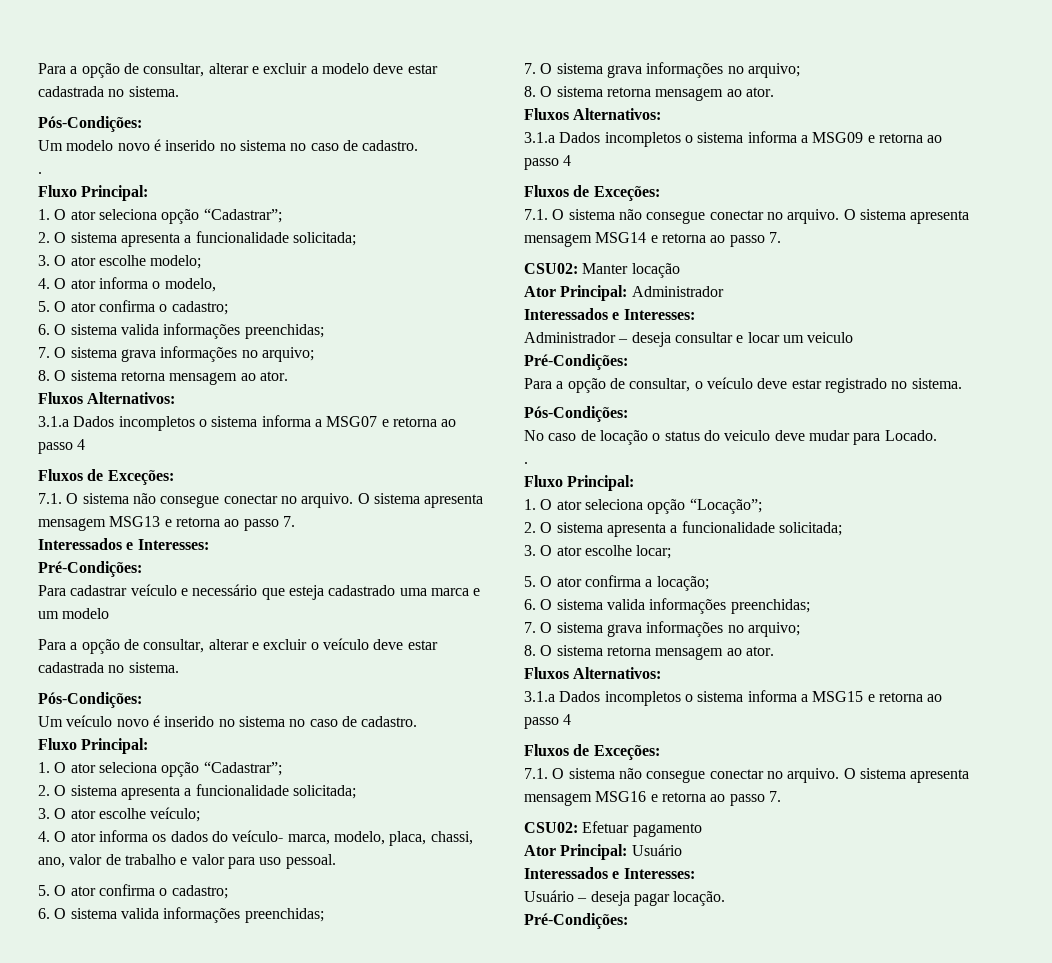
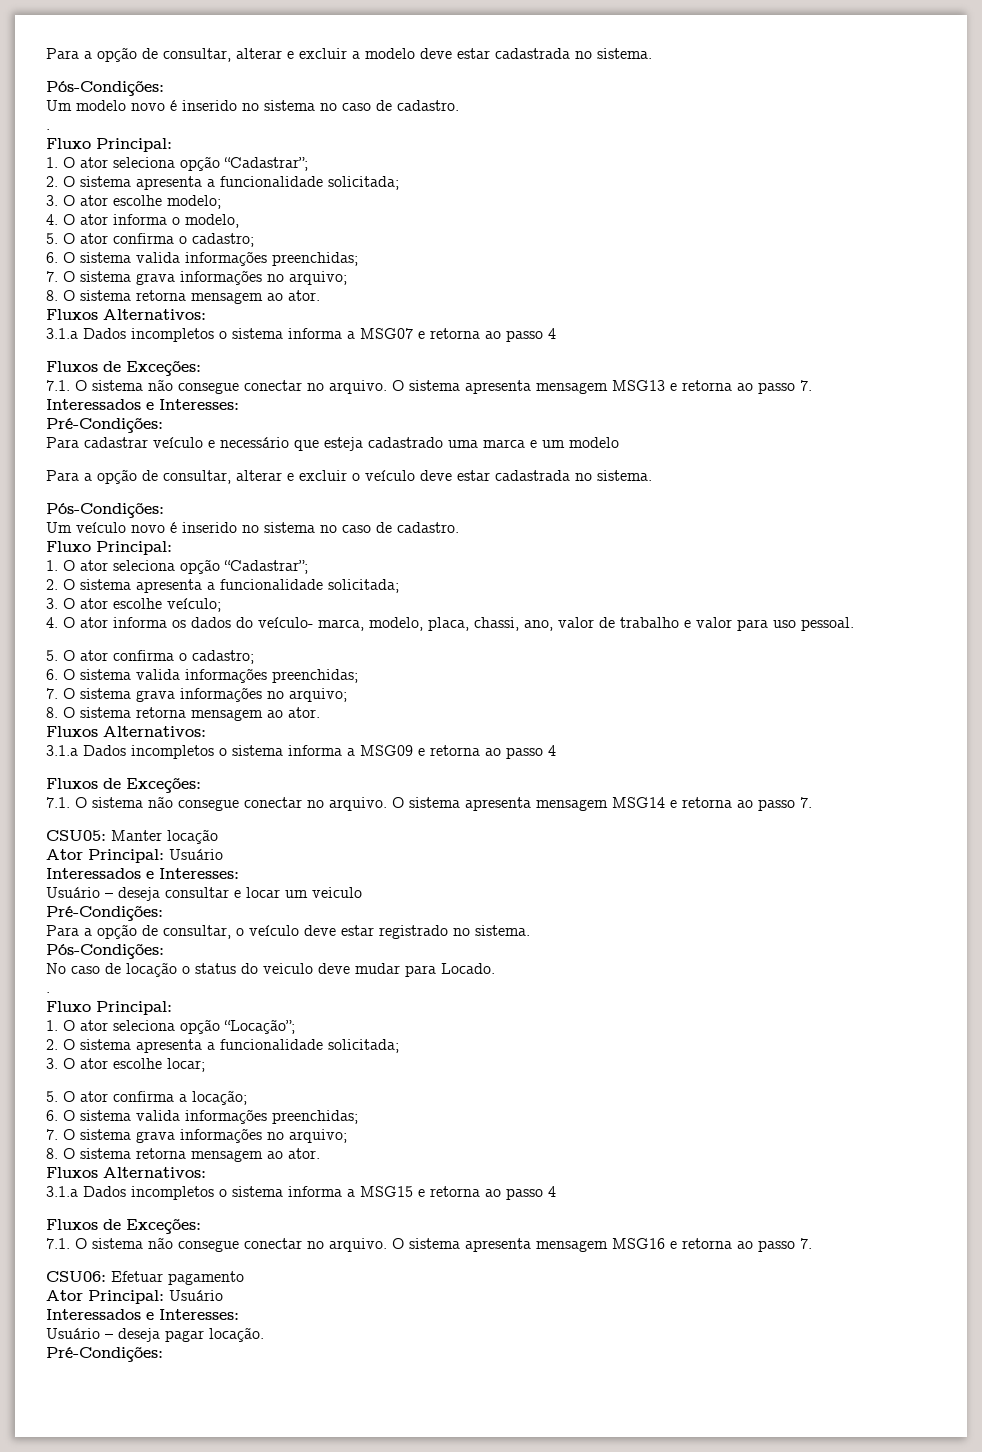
- CSU02: Manter locação
- Ator Principal: Administrador
+ CSU05: Manter locação
+ Ator Principal: Usuário
  Interessados e Interesses:
- Administrador – deseja consultar e locar um veiculo
+ Usuário – deseja consultar e locar um veiculo
- CSU02: Efetuar pagamento
+ CSU06: Efetuar pagamento

